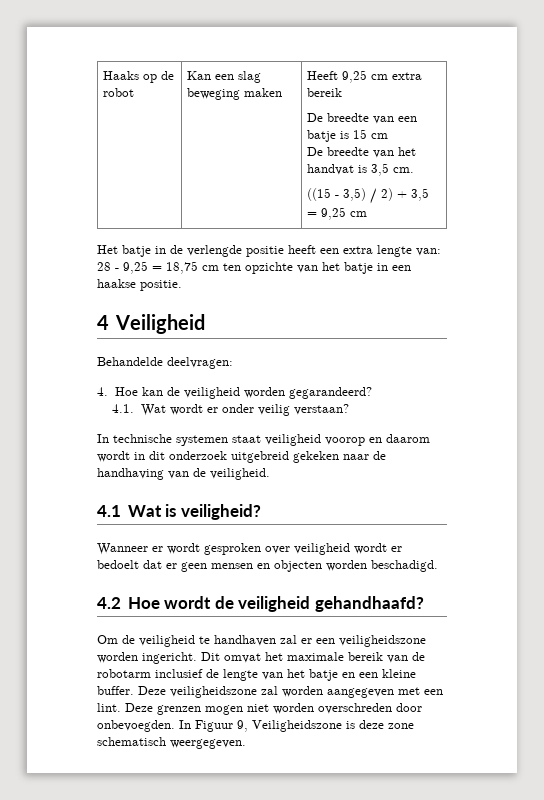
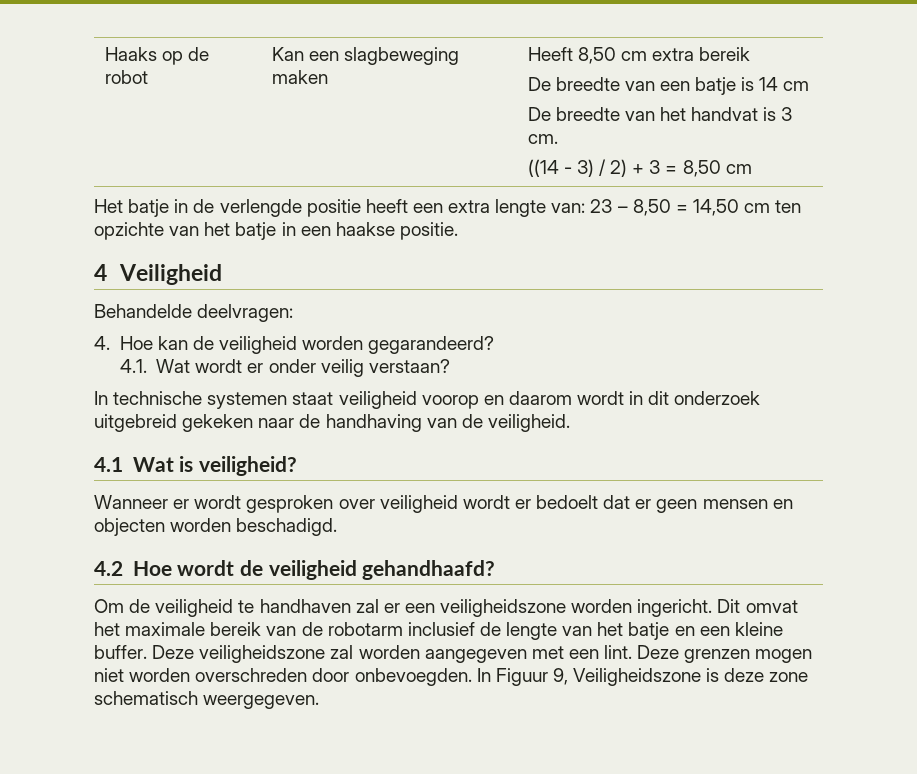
- Haaks op de robot | Kan een slag beweging maken | Heeft 9,25 cm extra bereik
- De breedte van een batje is 15 cm
- De breedte van het handvat is 3,5 cm.
- ((15 - 3,5) / 2) + 3,5 = 9,25 cm
+ Haaks op de robot | Kan een slagbeweging maken | Heeft 8,50 cm extra bereik
+ De breedte van een batje is 14 cm
+ De breedte van het handvat is 3 cm.
+ ((14 - 3) / 2) + 3 = 8,50 cm
- Het batje in de verlengde positie heeft een extra lengte van: 28 - 9,25 = 18,75 cm ten opzichte van het batje in een haakse positie.
+ Het batje in de verlengde positie heeft een extra lengte van: 23 – 8,50 = 14,50 cm ten opzichte van het batje in een haakse positie.

